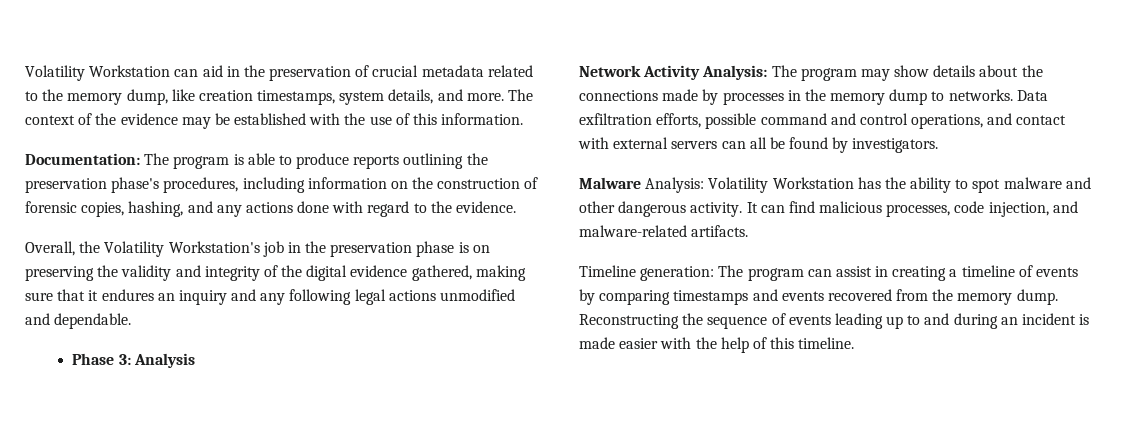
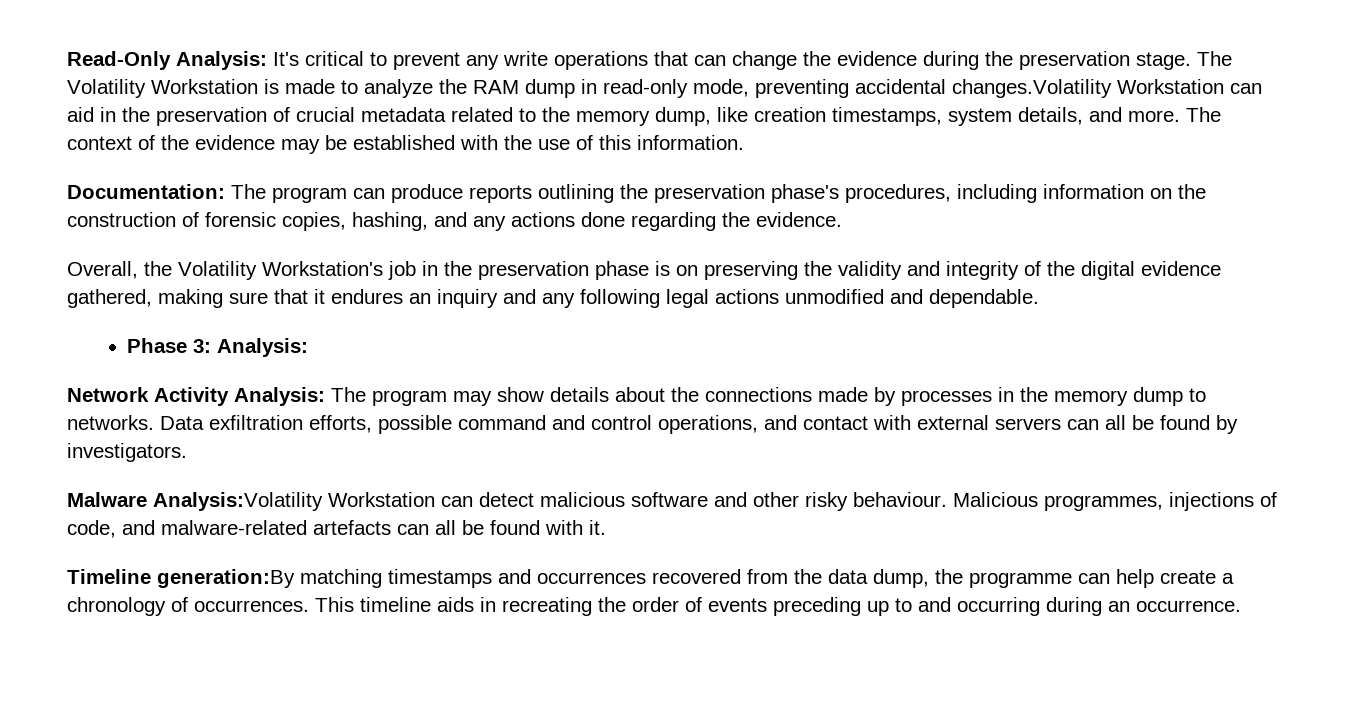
- Volatility Workstation can aid in the preservation of crucial metadata related to the memory dump, like creation timestamps, system details, and more.
+ Read-Only Analysis: It's critical to prevent any write operations that can change the evidence during the preservation stage. The Volatility Workstation is made to analyze the RAM dump in read-only mode, preventing accidental changes.Volatility Workstation can aid in the preservation of crucial metadata related to the memory dump, like creation timestamps, system details, and more.
- Documentation: The program is able to produce reports outlining the preservation phase's procedures, including information on the construction of forensic copies, hashing, and any actions done with regard to the evidence.
+ Documentation: The program can produce reports outlining the preservation phase's procedures, including information on the construction of forensic copies, hashing, and any actions done regarding the evidence.
- Phase 3: Analysis
+ Phase 3: Analysis:
- Malware Analysis: Volatility Workstation has the ability to spot malware and other dangerous activity. It can find malicious processes, code injection, and malware-related artifacts.
- Timeline generation: The program can assist in creating a timeline of events by comparing timestamps and events recovered from the memory dump. Reconstructing the sequence of events leading up to and during an incident is made easier with the help of this timeline.
+ Malware Analysis:Volatility Workstation can detect malicious software and other risky behaviour. Malicious programmes, injections of code, and malware-related artefacts can all be found with it.
+ Timeline generation:By matching timestamps and occurrences recovered from the data dump, the programme can help create a chronology of occurrences. This timeline aids in recreating the order of events preceding up to and occurring during an occurrence.

